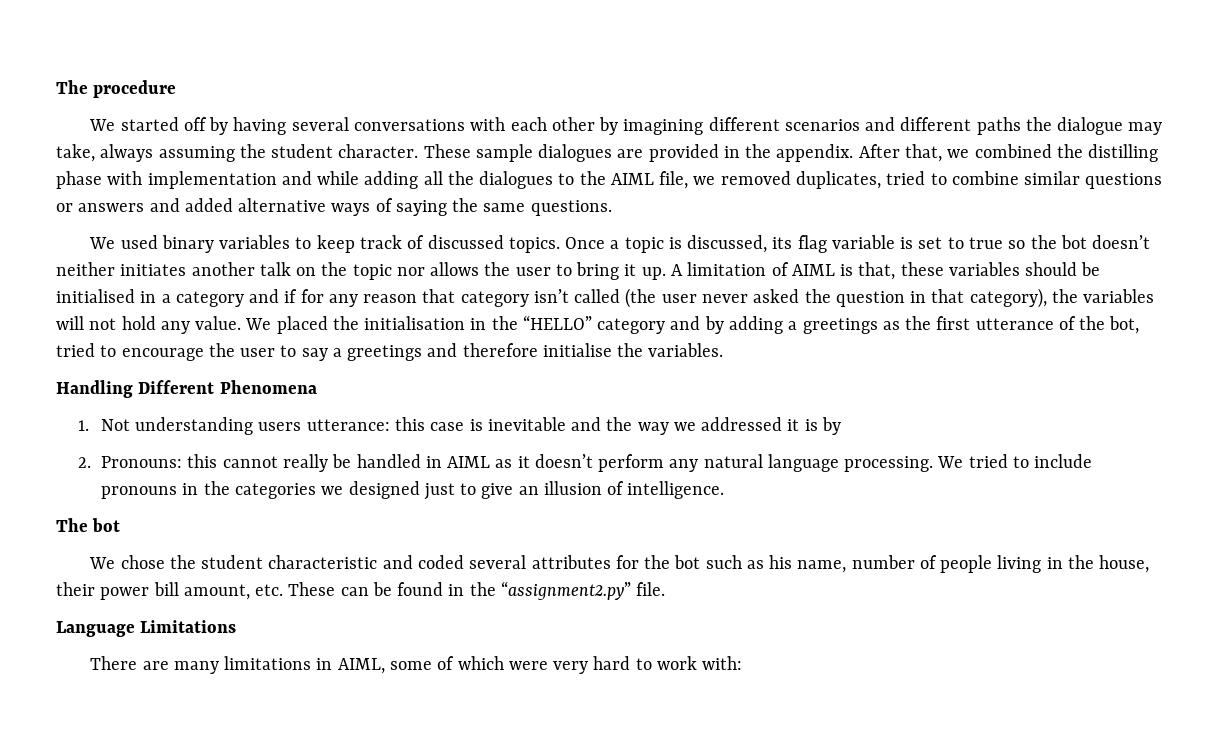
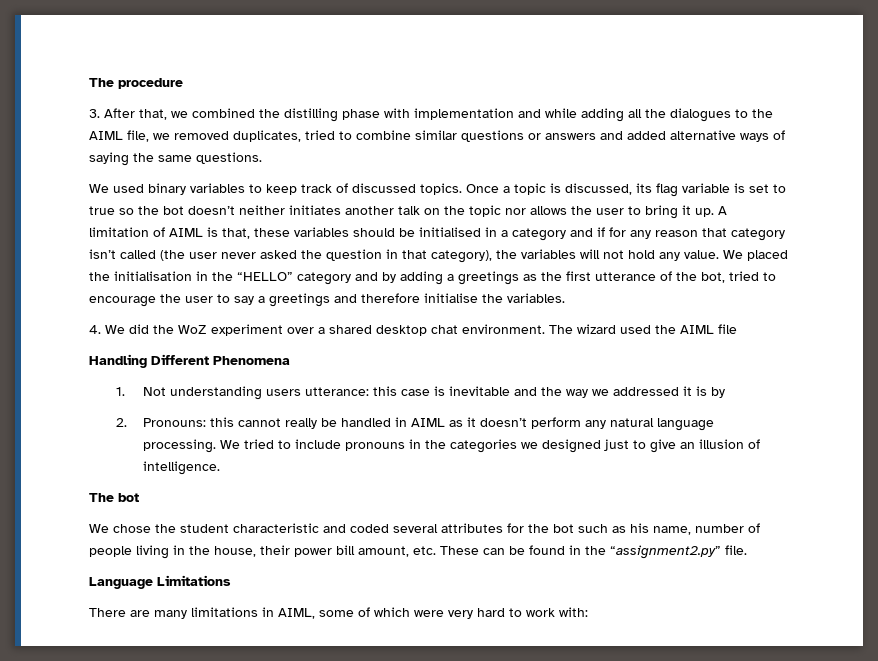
- We started off by having several conversations with each other by imagining different scenarios and different paths the dialogue may take, always assuming the student character. These sample dialogues are provided in the appendix. After that, we combined the distilling phase with implementation and while adding all the dialogues to the AIML file, we removed duplicates, tried to combine similar questions or answers and added alternative ways of saying the same questions.
+ 3. After that, we combined the distilling phase with implementation and while adding all the dialogues to the AIML file, we removed duplicates, tried to combine similar questions or answers and added alternative ways of saying the same questions.
+ 4. We did the WoZ experiment over a shared desktop chat environment. The wizard used the AIML file

